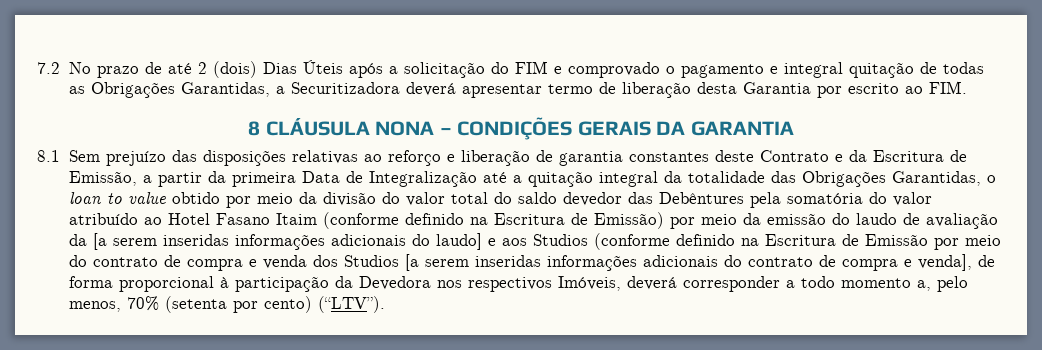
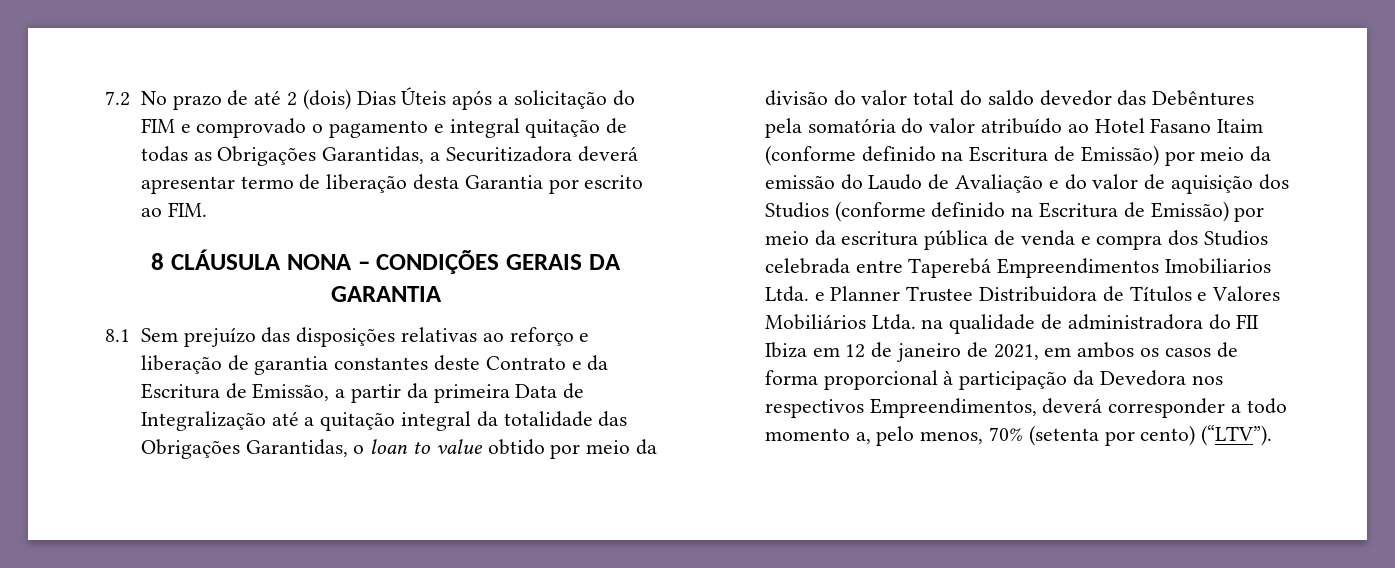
- 8.1 Sem prejuízo das disposições relativas ao reforço e liberação de garantia constantes deste Contrato e da Escritura de Emissão, a partir da primeira Data de Integralização até a quitação integral da totalidade das Obrigações Garantidas, o loan to value obtido por meio da divisão do valor total do saldo devedor das Debêntures pela somatória do valor atribuído ao Hotel Fasano Itaim (conforme definido na Escritura de Emissão) por meio da emissão do laudo de avaliação da [a serem inseridas informações adicionais do laudo] e aos Studios (conforme definido na Escritura de Emissão por meio do contrato de compra e venda dos Studios [a serem inseridas informações adicionais do contrato de compra e venda], de forma proporcional à participação da Devedora nos respectivos Imóveis, deverá corresponder a todo momento a, pelo menos, 70% (setenta por cento) (“LTV”).
+ 8.1 Sem prejuízo das disposições relativas ao reforço e liberação de garantia constantes deste Contrato e da Escritura de Emissão, a partir da primeira Data de Integralização até a quitação integral da totalidade das Obrigações Garantidas, o loan to value obtido por meio da divisão do valor total do saldo devedor das Debêntures pela somatória do valor atribuído ao Hotel Fasano Itaim (conforme definido na Escritura de Emissão) por meio da emissão do Laudo de Avaliação e do valor de aquisição dos Studios (conforme definido na Escritura de Emissão) por meio da escritura pública de venda e compra dos Studios celebrada entre Taperebá Empreendimentos Imobiliarios Ltda. e Planner Trustee Distribuidora de Títulos e Valores Mobiliários Ltda. na qualidade de administradora do FII Ibiza em 12 de janeiro de 2021, em ambos os casos de forma proporcional à participação da Devedora nos respectivos Empreendimentos, deverá corresponder a todo momento a, pelo menos, 70% (setenta por cento) (“LTV”).

